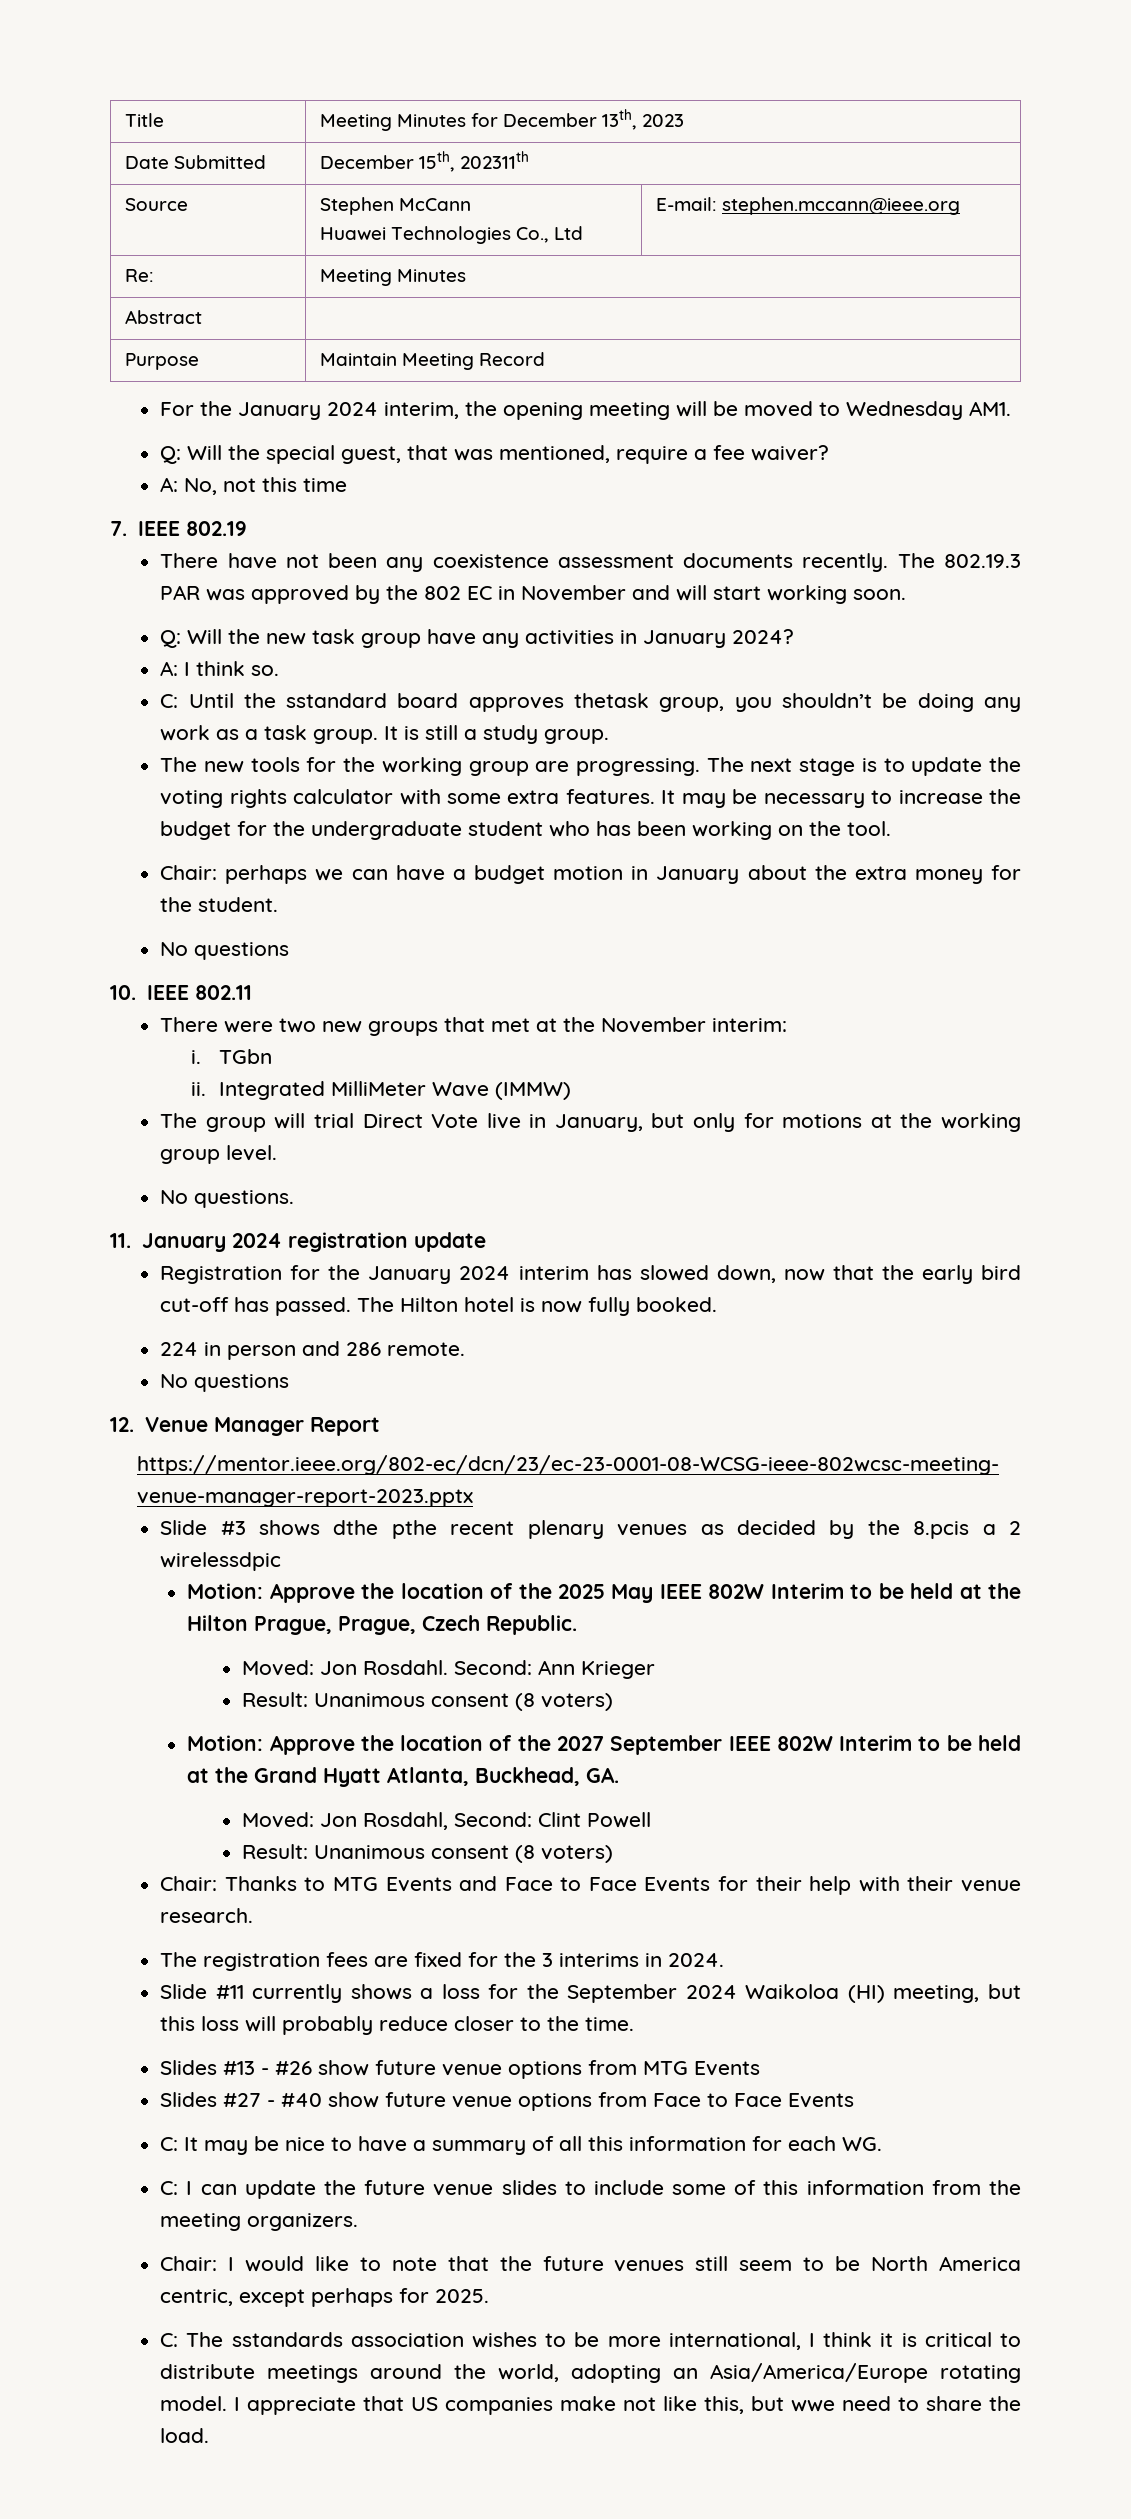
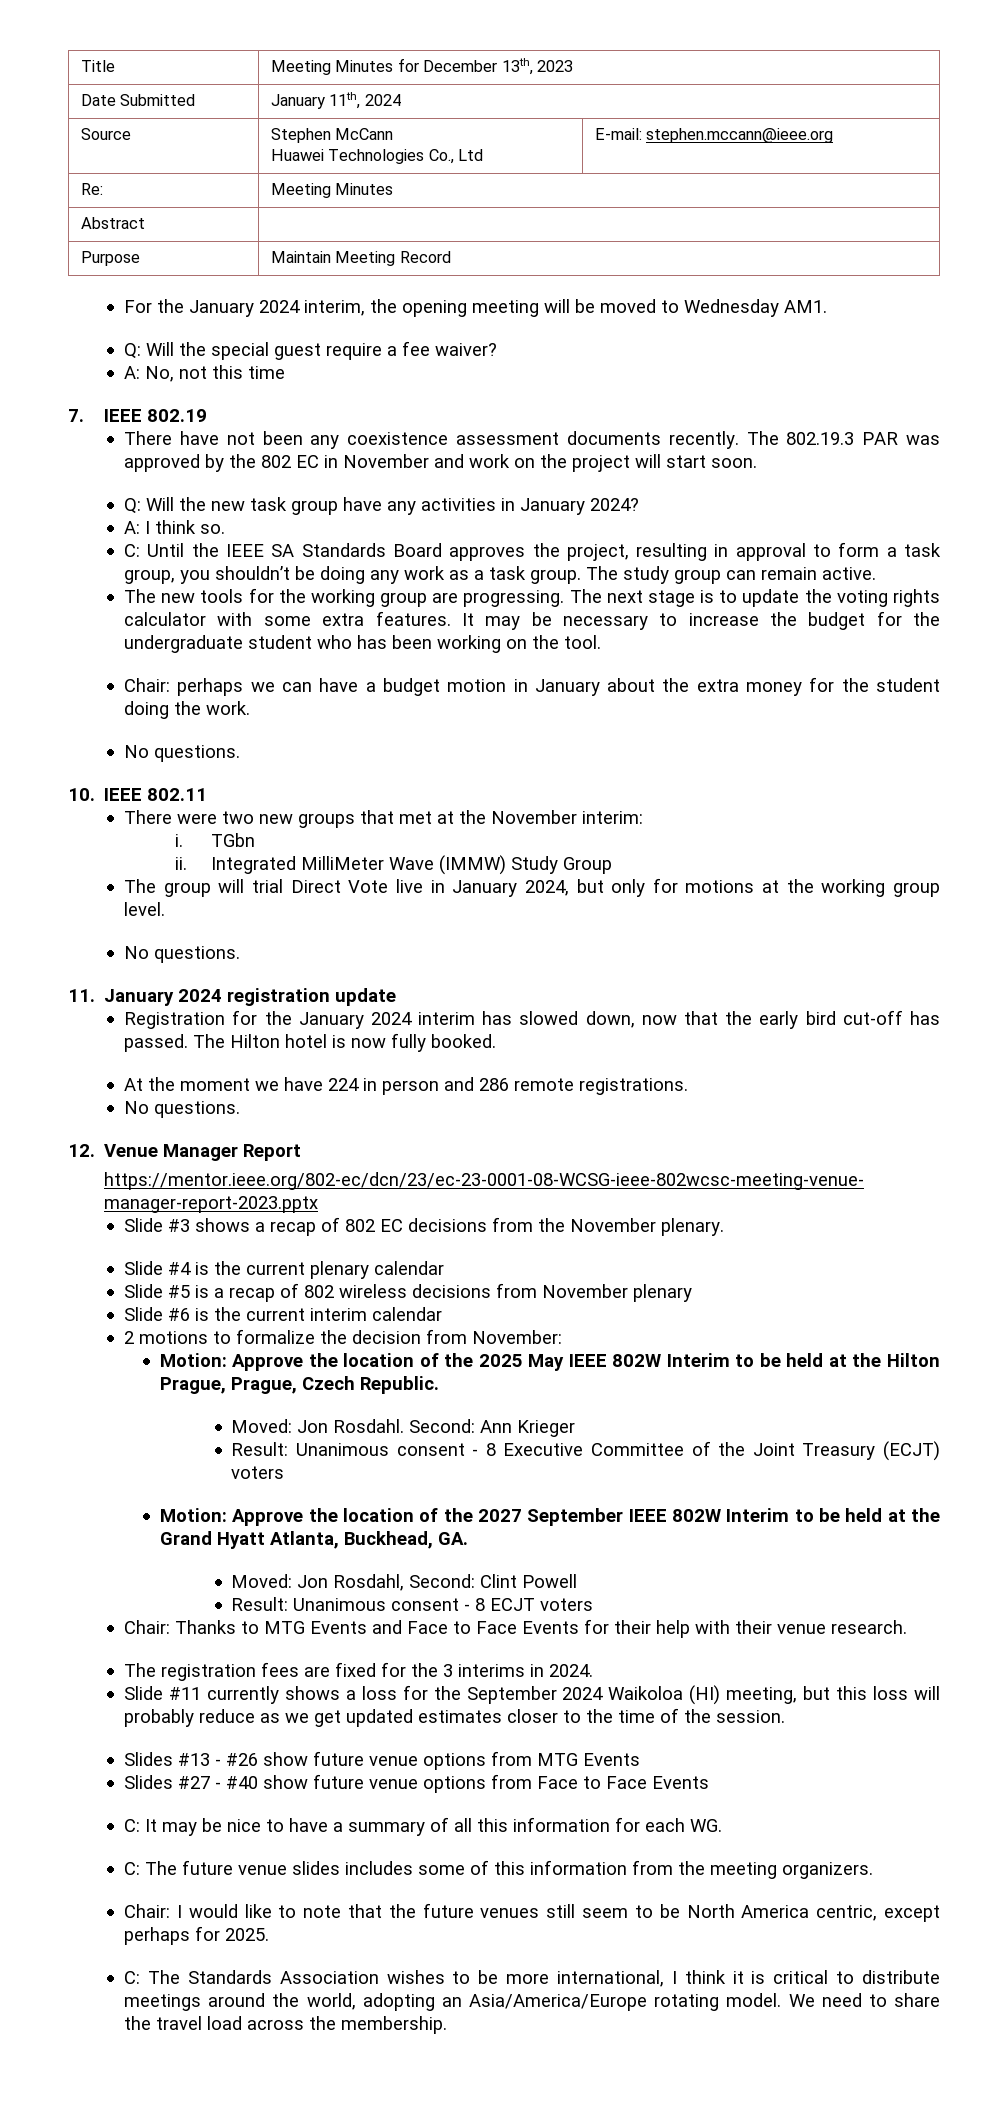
- Date Submitted | December 15th, 202311th
+ Date Submitted | January 11th, 2024
- Q: Will the special guest, that was mentioned, require a fee waiver?
+ Q: Will the special guest require a fee waiver?
- The 802.19.3 PAR was approved by the 802 EC in November and will start working soon.
+ The 802.19.3 PAR was approved by the 802 EC in November and work on the project will start soon.
- C: Until the sstandard board approves thetask group, you shouldn’t be doing any work as a task group.
+ C: Until the IEEE SA Standards Board approves the project, resulting in approval to form a task group, you shouldn’t be doing any work as a task group.
- It is still a study group.
+ The study group can remain active.
- Chair: perhaps we can have a budget motion in January about the extra money for the student.
- No questions
+ Chair: perhaps we can have a budget motion in January about the extra money for the student doing the work.
+ No questions.
- Integrated MilliMeter Wave (IMMW)
+ Integrated MilliMeter Wave (IMMW) Study Group
- The group will trial Direct Vote live in January, but only for motions at the working group level.
+ The group will trial Direct Vote live in January 2024, but only for motions at the working group level.
- 224 in person and 286 remote.
- No questions
+ At the moment we have 224 in person and 286 remote registrations.
+ No questions.
- Slide #3 shows dthe pthe recent plenary venues as decided by the 8.pcis a 2 wirelessdpic
+ Slide #3 shows a recap of 802 EC decisions from the November plenary.
+ Slide #4 is the current plenary calendar
+ Slide #5 is a recap of 802 wireless decisions from November plenary
+ Slide #6 is the current interim calendar
+ 2 motions to formalize the decision from November:
  Second: Ann Krieger
- Result: Unanimous consent (8 voters)
+ Result: Unanimous consent - 8 Executive Committee of the Joint Treasury (ECJT) voters
  Moved: Jon Rosdahl, Second: Clint Powell
- Result: Unanimous consent (8 voters)
+ Result: Unanimous consent - 8 ECJT voters
- Slide #11 currently shows a loss for the September 2024 Waikoloa (HI) meeting, but this loss will probably reduce closer to the time.
+ Slide #11 currently shows a loss for the September 2024 Waikoloa (HI) meeting, but this loss will probably reduce as we get updated estimates closer to the time of the session.
- C: I can update the future venue slides to include some of this information from the meeting organizers.
+ C: The future venue slides includes some of this information from the meeting organizers.
- C: The sstandards association wishes to be more international, I think it is critical to distribute meetings around the world, adopting an Asia/America/Europe rotating model.
+ C: The Standards Association wishes to be more international, I think it is critical to distribute meetings around the world, adopting an Asia/America/Europe rotating model.
- I appreciate that US companies make not like this, but wwe need to share the load.
+ We need to share the travel load across the membership.

